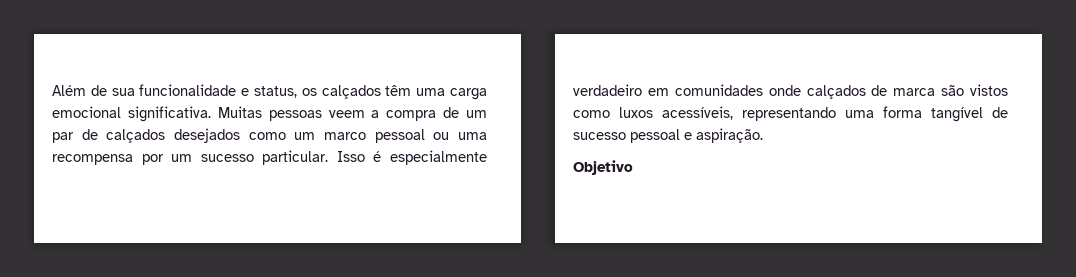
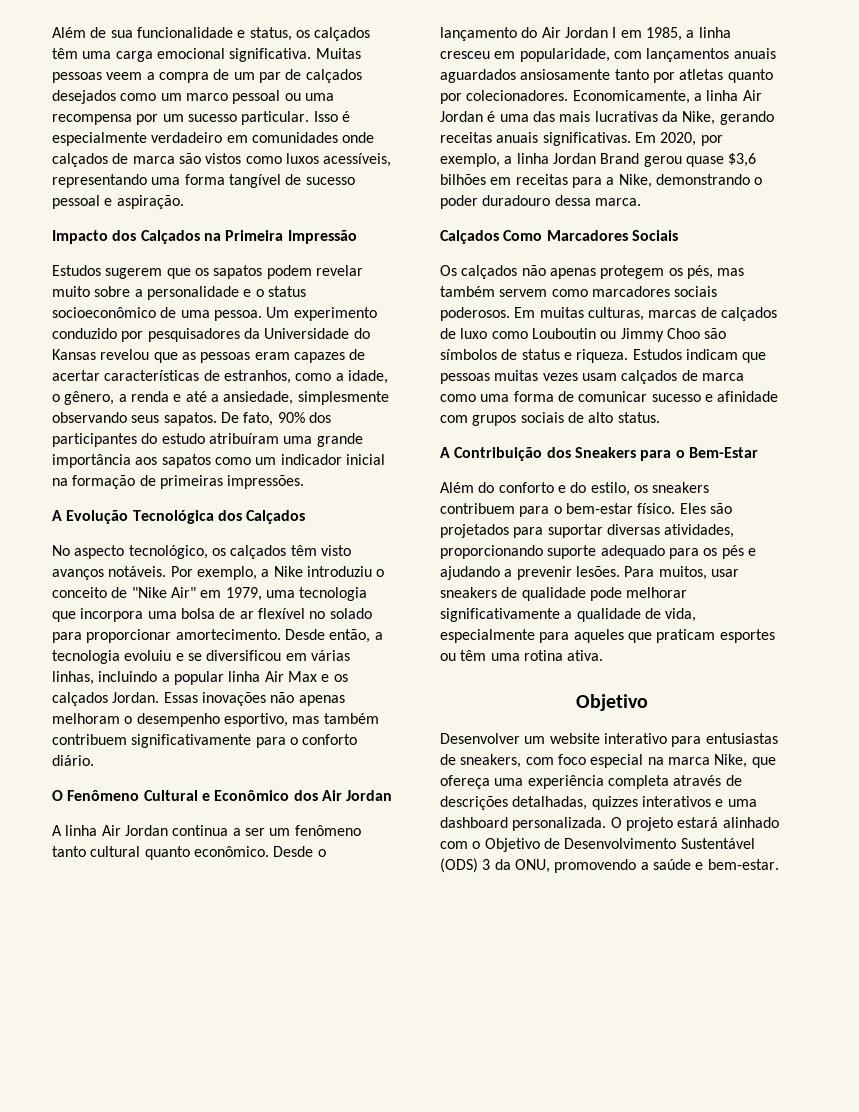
+ Impacto dos Calçados na Primeira Impressão
+ Estudos sugerem que os sapatos podem revelar muito sobre a personalidade e o status socioeconômico de uma pessoa. Um experimento conduzido por pesquisadores da Universidade do Kansas revelou que as pessoas eram capazes de acertar características de estranhos, como a idade, o gênero, a renda e até a ansiedade, simplesmente observando seus sapatos. De fato, 90% dos participantes do estudo atribuíram uma grande importância aos sapatos como um indicador inicial na formação de primeiras impressões.
+ A Evolução Tecnológica dos Calçados
+ No aspecto tecnológico, os calçados têm visto avanços notáveis. Por exemplo, a Nike introduziu o conceito de "Nike Air" em 1979, uma tecnologia que incorpora uma bolsa de ar flexível no solado para proporcionar amortecimento. Desde então, a tecnologia evoluiu e se diversificou em várias linhas, incluindo a popular linha Air Max e os calçados Jordan. Essas inovações não apenas melhoram o desempenho esportivo, mas também contribuem significativamente para o conforto diário.
+ O Fenômeno Cultural e Econômico dos Air Jordan
+ A linha Air Jordan continua a ser um fenômeno tanto cultural quanto econômico. Desde o lançamento do Air Jordan I em 1985, a linha cresceu em popularidade, com lançamentos anuais aguardados ansiosamente tanto por atletas quanto por colecionadores. Economicamente, a linha Air Jordan é uma das mais lucrativas da Nike, gerando receitas anuais significativas. Em 2020, por exemplo, a linha Jordan Brand gerou quase $3,6 bilhões em receitas para a Nike, demonstrando o poder duradouro dessa marca.
+ Calçados Como Marcadores Sociais
+ Os calçados não apenas protegem os pés, mas também servem como marcadores sociais poderosos. Em muitas culturas, marcas de calçados de luxo como Louboutin ou Jimmy Choo são símbolos de status e riqueza. Estudos indicam que pessoas muitas vezes usam calçados de marca como uma forma de comunicar sucesso e afinidade com grupos sociais de alto status.
+ A Contribuição dos Sneakers para o Bem-Estar
+ Além do conforto e do estilo, os sneakers contribuem para o bem-estar físico. Eles são projetados para suportar diversas atividades, proporcionando suporte adequado para os pés e ajudando a prevenir lesões. Para muitos, usar sneakers de qualidade pode melhorar significativamente a qualidade de vida, especialmente para aqueles que praticam esportes ou têm uma rotina ativa.
  Objetivo
+ Desenvolver um website interativo para entusiastas de sneakers, com foco especial na marca Nike, que ofereça uma experiência completa através de descrições detalhadas, quizzes interativos e uma dashboard personalizada. O projeto estará alinhado com o Objetivo de Desenvolvimento Sustentável (ODS) 3 da ONU, promovendo a saúde e bem-estar.

